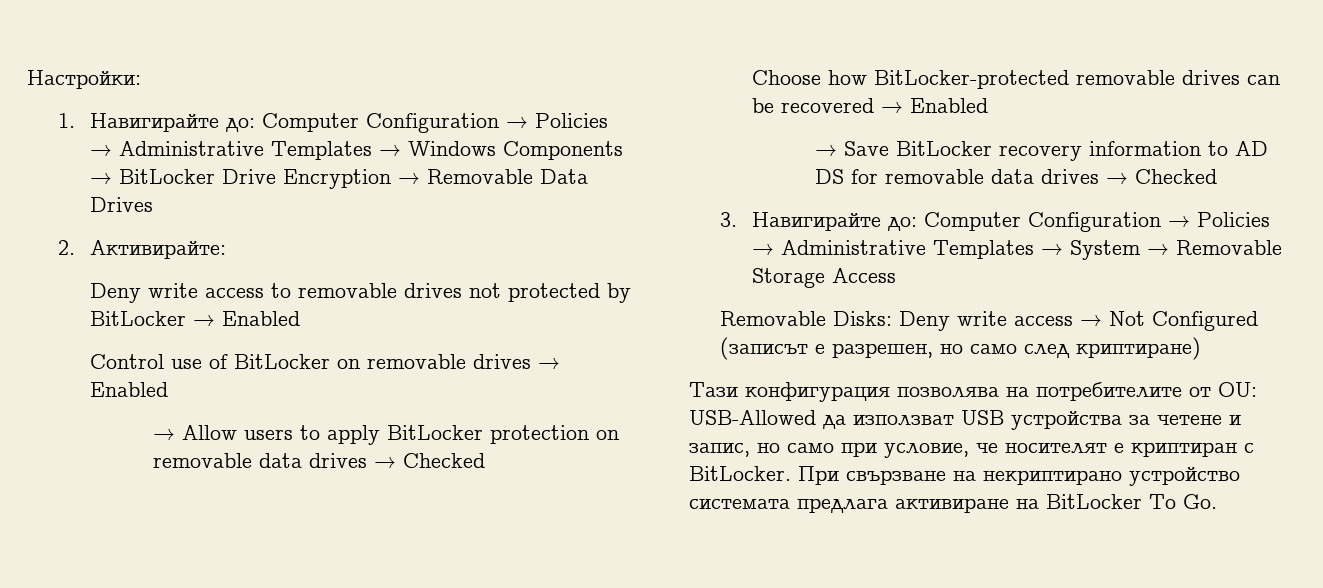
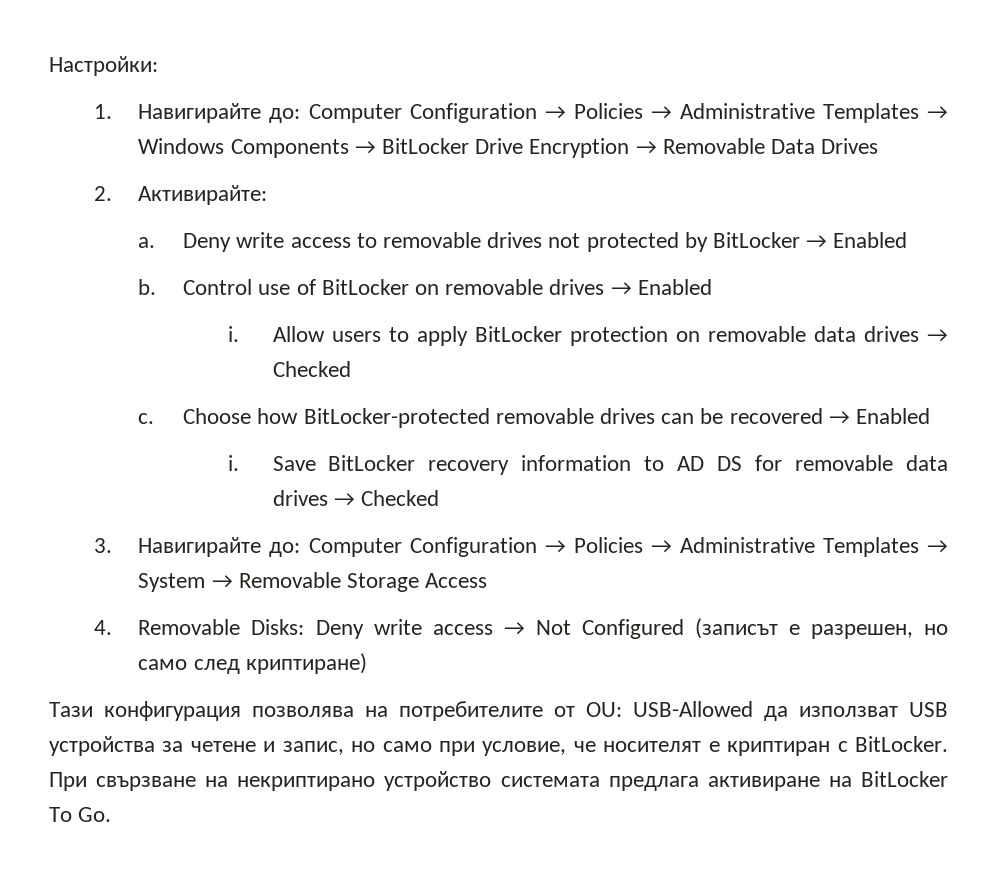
+ a.
+ b.
- → Allow users to apply BitLocker protection on removable data drives → Checked
+ i. Allow users to apply BitLocker protection on removable data drives → Checked
+ c.
- → Save BitLocker recovery information to AD DS for removable data drives → Checked
+ i. Save BitLocker recovery information to AD DS for removable data drives → Checked
- Removable Disks: Deny write access → Not Configured (записът е разрешен, но само след криптиране)
+ 4. Removable Disks: Deny write access → Not Configured (записът е разрешен, но само след криптиране)

